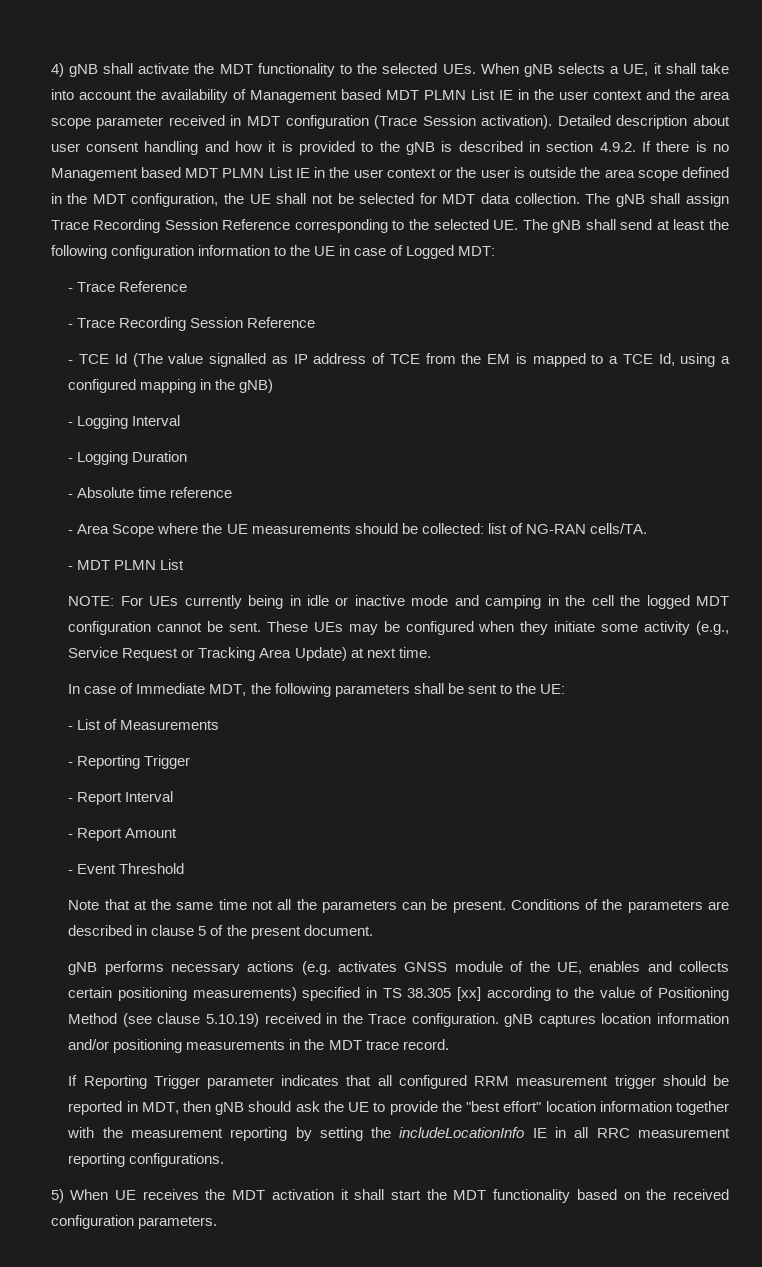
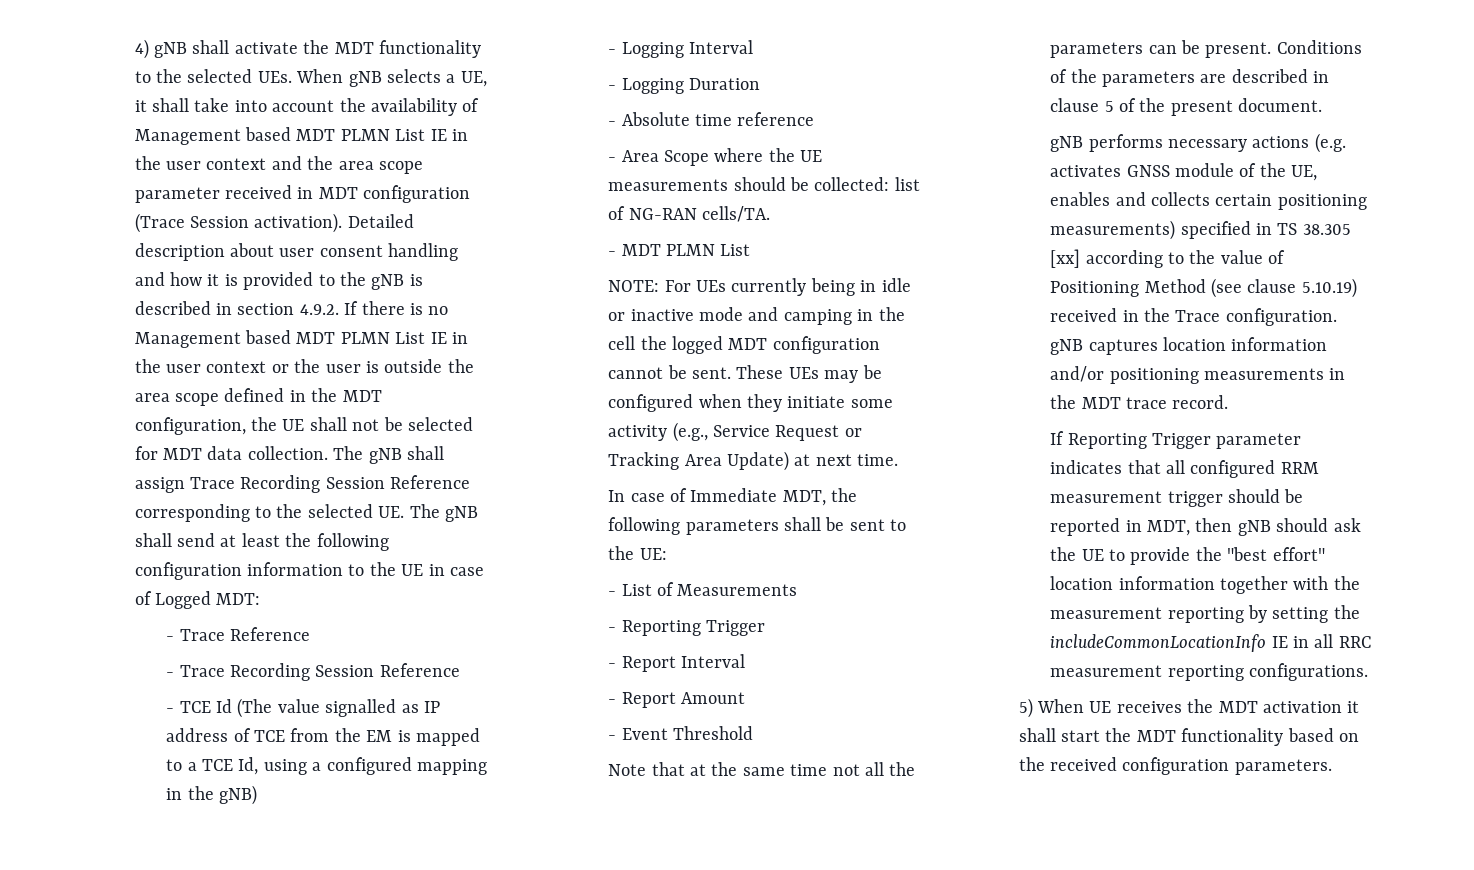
- If Reporting Trigger parameter indicates that all configured RRM measurement trigger should be reported in MDT, then gNB should ask the UE to provide the "best effort" location information together with the measurement reporting by setting the includeLocationInfo IE in all RRC measurement reporting configurations.
+ If Reporting Trigger parameter indicates that all configured RRM measurement trigger should be reported in MDT, then gNB should ask the UE to provide the "best effort" location information together with the measurement reporting by setting the includeCommonLocationInfo IE in all RRC measurement reporting configurations.

